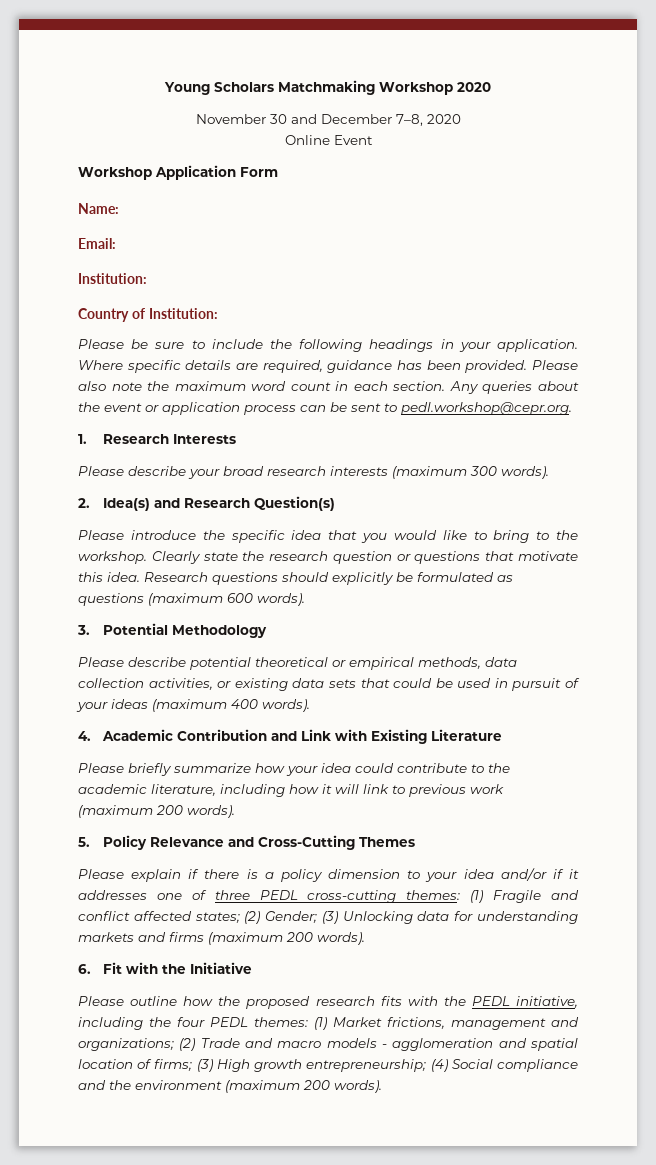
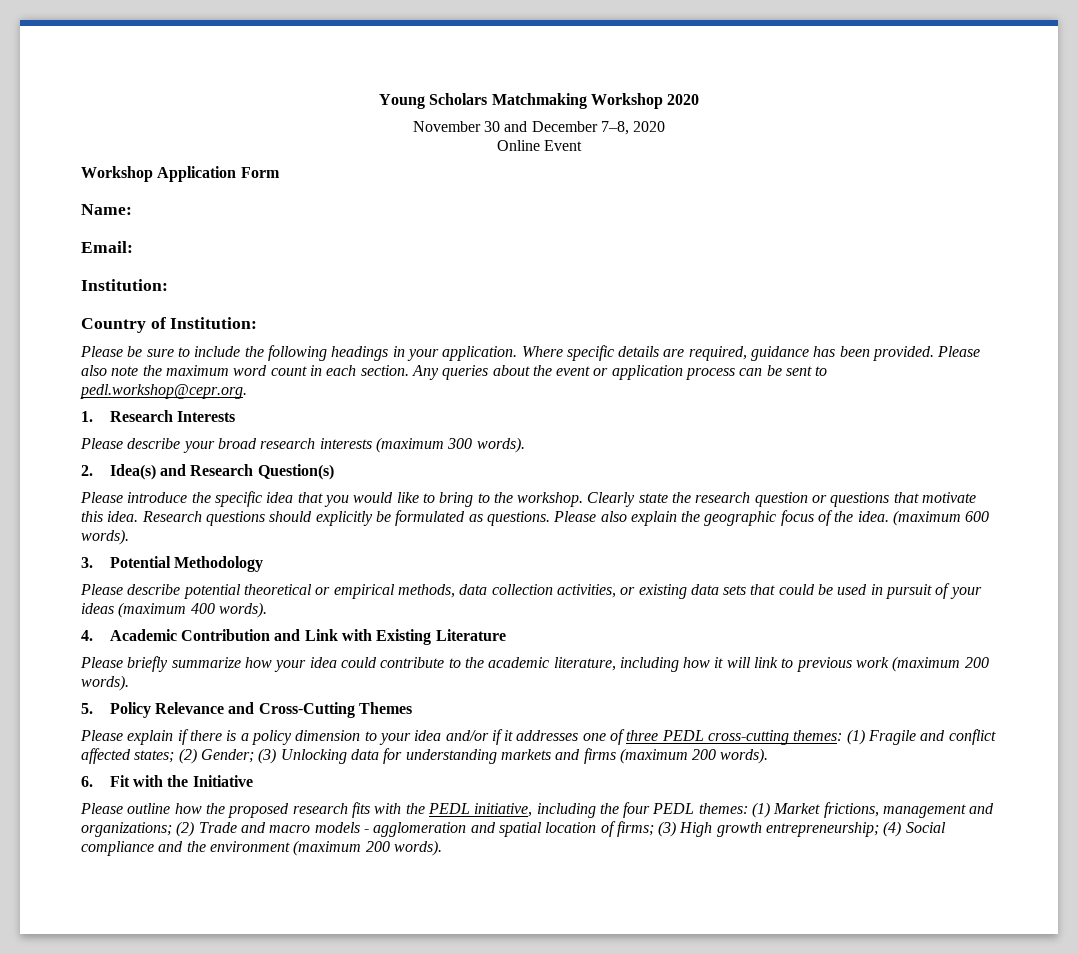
- Research questions should explicitly be formulated as questions (maximum 600 words).
+ Research questions should explicitly be formulated as questions. Please also explain the geographic focus of the idea. (maximum 600 words).

